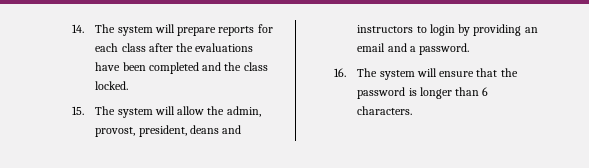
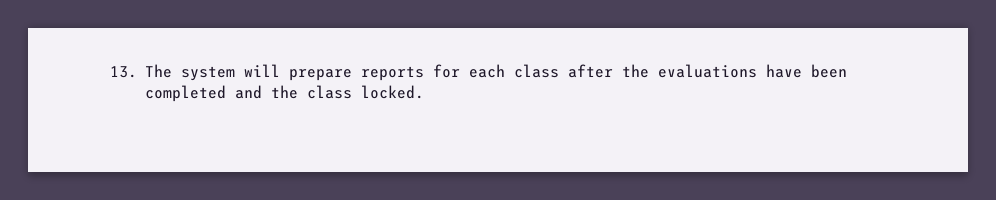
- 14. The system will prepare reports for each class after the evaluations have been completed and the class locked.
+ 13. The system will prepare reports for each class after the evaluations have been completed and the class locked.
- 15. The system will allow the admin, provost, president, deans and instructors to login by providing an email and a password.
- 16. The system will ensure that the password is longer than 6 characters.

